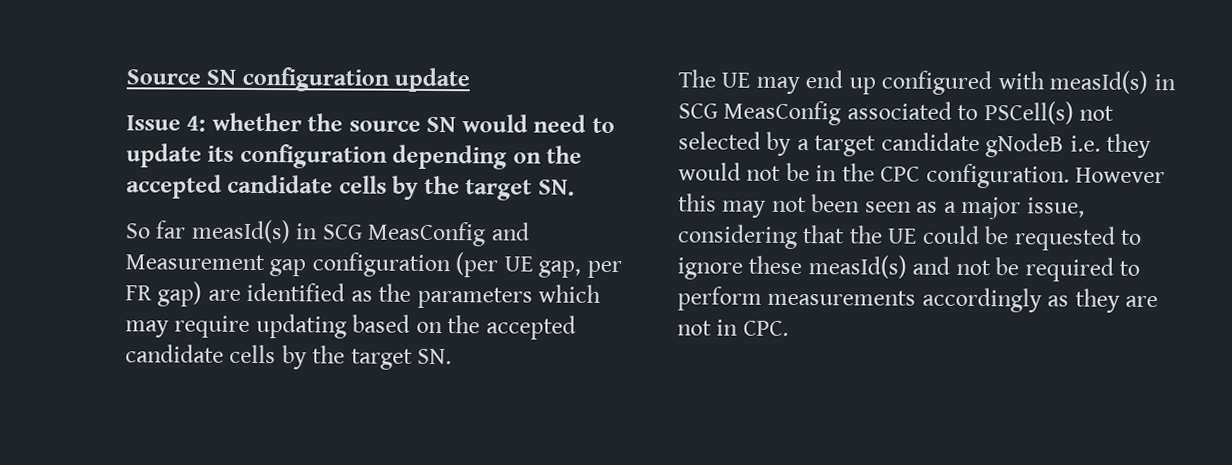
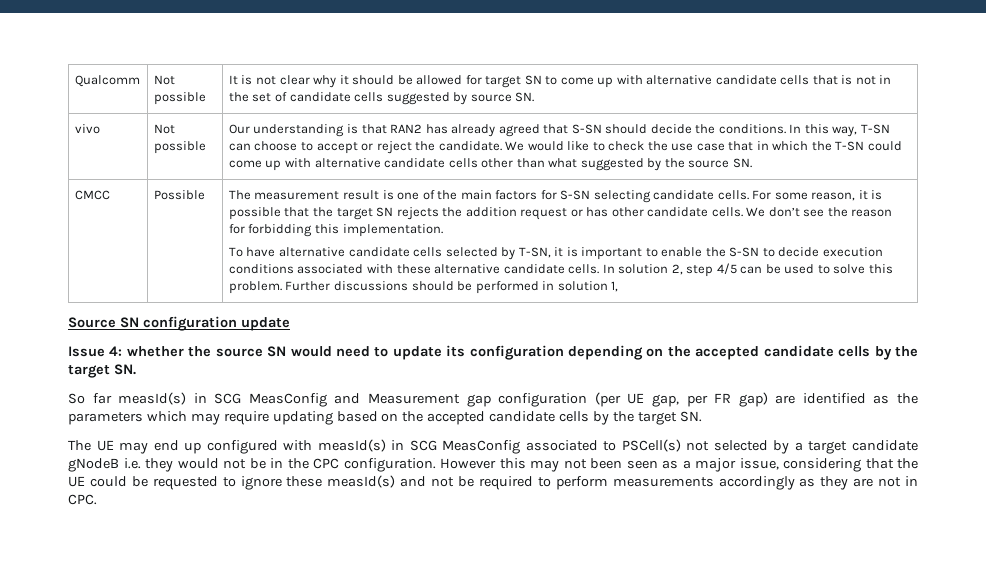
+ Qualcomm | Not possible | It is not clear why it should be allowed for target SN to come up with alternative candidate cells that is not in the set of candidate cells suggested by source SN.
+ vivo | Not possible | Our understanding is that RAN2 has already agreed that S-SN should decide the conditions. In this way, T-SN can choose to accept or reject the candidate. We would like to check the use case that in which the T-SN could come up with alternative candidate cells other than what suggested by the source SN.
+ CMCC | Possible | The measurement result is one of the main factors for S-SN selecting candidate cells. For some reason, it is possible that the target SN rejects the addition request or has other candidate cells. We don’t see the reason for forbidding this implementation.
+ To have alternative candidate cells selected by T-SN, it is important to enable the S-SN to decide execution conditions associated with these alternative candidate cells. In solution 2, step 4/5 can be used to solve this problem. Further discussions should be performed in solution 1,

